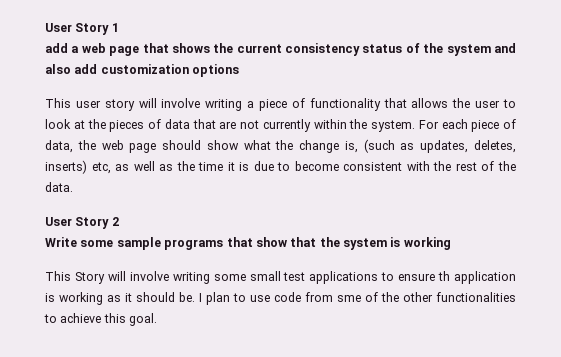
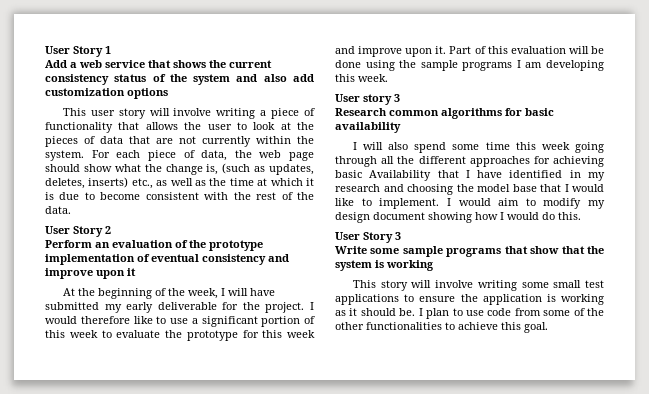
- add a web page that shows the current consistency status of the system and also add customization options
+ Add a web service that shows the current consistency status of the system and also add customization options
- For each piece of data, the web page should show what the change is, (such as updates, deletes, inserts) etc, as well as the time it is due to become consistent with the rest of the data.
+ For each piece of data, the web page should show what the change is, (such as updates, deletes, inserts) etc., as well as the time at which it is due to become consistent with the rest of the data.
+ Perform an evaluation of the prototype implementation of eventual consistency and improve upon it
+ At the beginning of the week, I will have submitted my early deliverable for the project. I would therefore like to use a significant portion of this week to evaluate the prototype for this week and improve upon it. Part of this evaluation will be done using the sample programs I am developing this week.
+ User story 3
+ Research common algorithms for basic availability
+ I will also spend some time this week going through all the different approaches for achieving basic Availability that I have identified in my research and choosing the model base that I would like to implement. I would aim to modify my design document showing how I would do this.
+ User Story 3
- This Story will involve writing some small test applications to ensure th application is working as it should be.
+ This story will involve writing some small test applications to ensure the application is working as it should be.
- I plan to use code from sme of the other functionalities to achieve this goal.
+ I plan to use code from some of the other functionalities to achieve this goal.

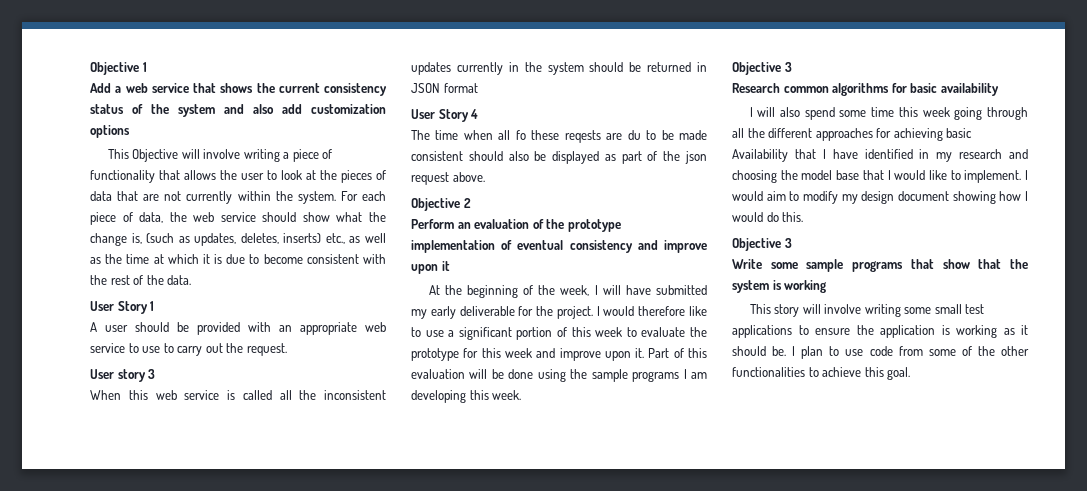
- User Story 1
+ Objective 1
- This user story will involve writing a piece of functionality that allows the user to look at the pieces of data that are not currently within the system.
+ This Objective will involve writing a piece of functionality that allows the user to look at the pieces of data that are not currently within the system.
- For each piece of data, the web page should show what the change is, (such as updates, deletes, inserts) etc., as well as the time at which it is due to become consistent with the rest of the data.
+ For each piece of data, the web service should show what the change is, (such as updates, deletes, inserts) etc., as well as the time at which it is due to become consistent with the rest of the data.
- User Story 2
+ User Story 1
+ A user should be provided with an appropriate web service to use to carry out the request.
+ User story 3
+ When this web service is called all the inconsistent updates currently in the system should be returned in JSON format
+ User Story 4
+ The time when all fo these reqests are du to be made consistent should also be displayed as part of the json request above.
+ Objective 2
  Part of this evaluation will be done using the sample programs I am developing this week.
- User story 3
+ Objective 3
  I would aim to modify my design document showing how I would do this.
- User Story 3
+ Objective 3

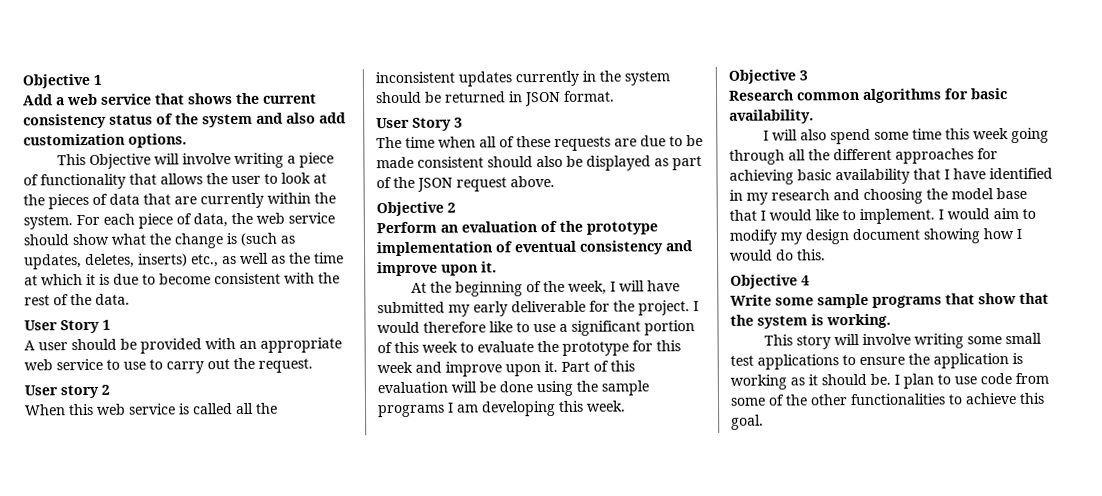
- Add a web service that shows the current consistency status of the system and also add customization options
+ Add a web service that shows the current consistency status of the system and also add customization options.
- This Objective will involve writing a piece of functionality that allows the user to look at the pieces of data that are not currently within the system.
+ This Objective will involve writing a piece of functionality that allows the user to look at the pieces of data that are currently within the system.
- For each piece of data, the web service should show what the change is, (such as updates, deletes, inserts) etc., as well as the time at which it is due to become consistent with the rest of the data.
+ For each piece of data, the web service should show what the change is (such as updates, deletes, inserts) etc., as well as the time at which it is due to become consistent with the rest of the data.
- User story 3
+ User story 2
- When this web service is called all the inconsistent updates currently in the system should be returned in JSON format
- User Story 4
+ When this web service is called all the inconsistent updates currently in the system should be returned in JSON format.
+ User Story 3
- The time when all fo these reqests are du to be made consistent should also be displayed as part of the json request above.
+ The time when all of these requests are due to be made consistent should also be displayed as part of the JSON request above.
- Perform an evaluation of the prototype implementation of eventual consistency and improve upon it
+ Perform an evaluation of the prototype implementation of eventual consistency and improve upon it.
- Research common algorithms for basic availability
+ Research common algorithms for basic availability.
- I will also spend some time this week going through all the different approaches for achieving basic Availability that I have identified in my research and choosing the model base that I would like to implement.
+ I will also spend some time this week going through all the different approaches for achieving basic availability that I have identified in my research and choosing the model base that I would like to implement.
  I would aim to modify my design document showing how I would do this.
- Objective 3
+ Objective 4
- Write some sample programs that show that the system is working
+ Write some sample programs that show that the system is working.

